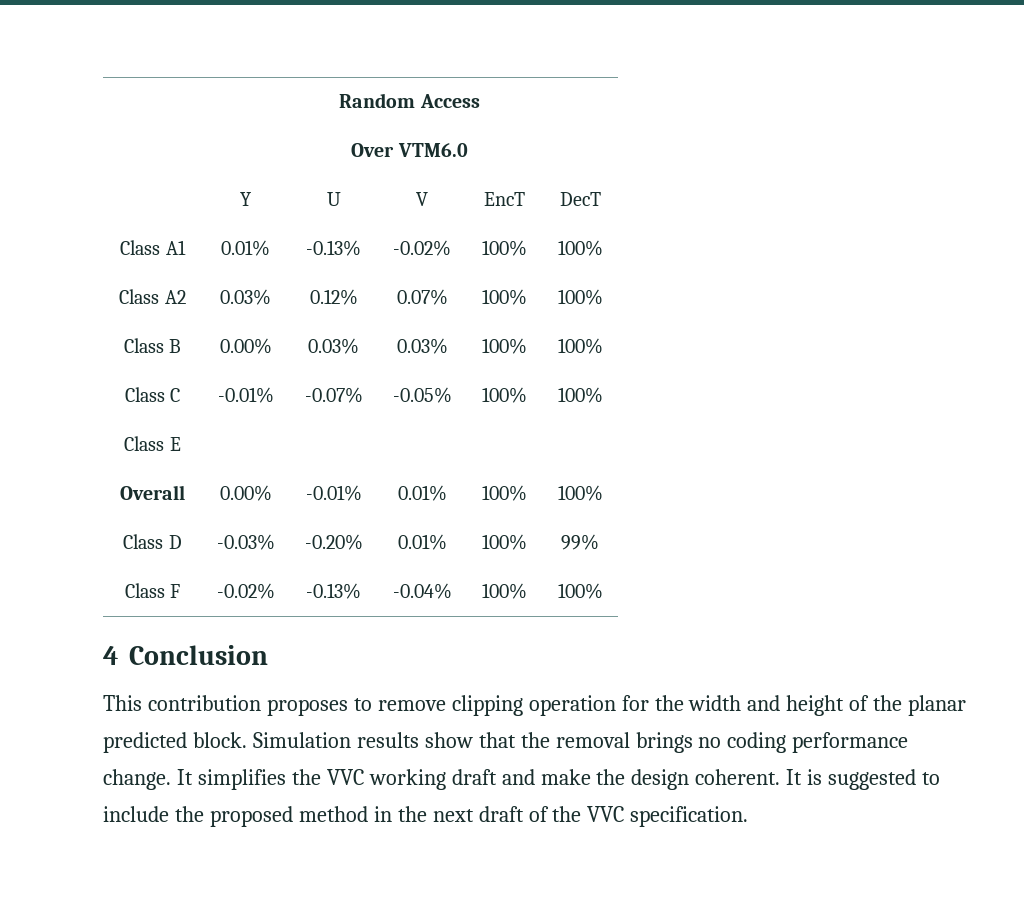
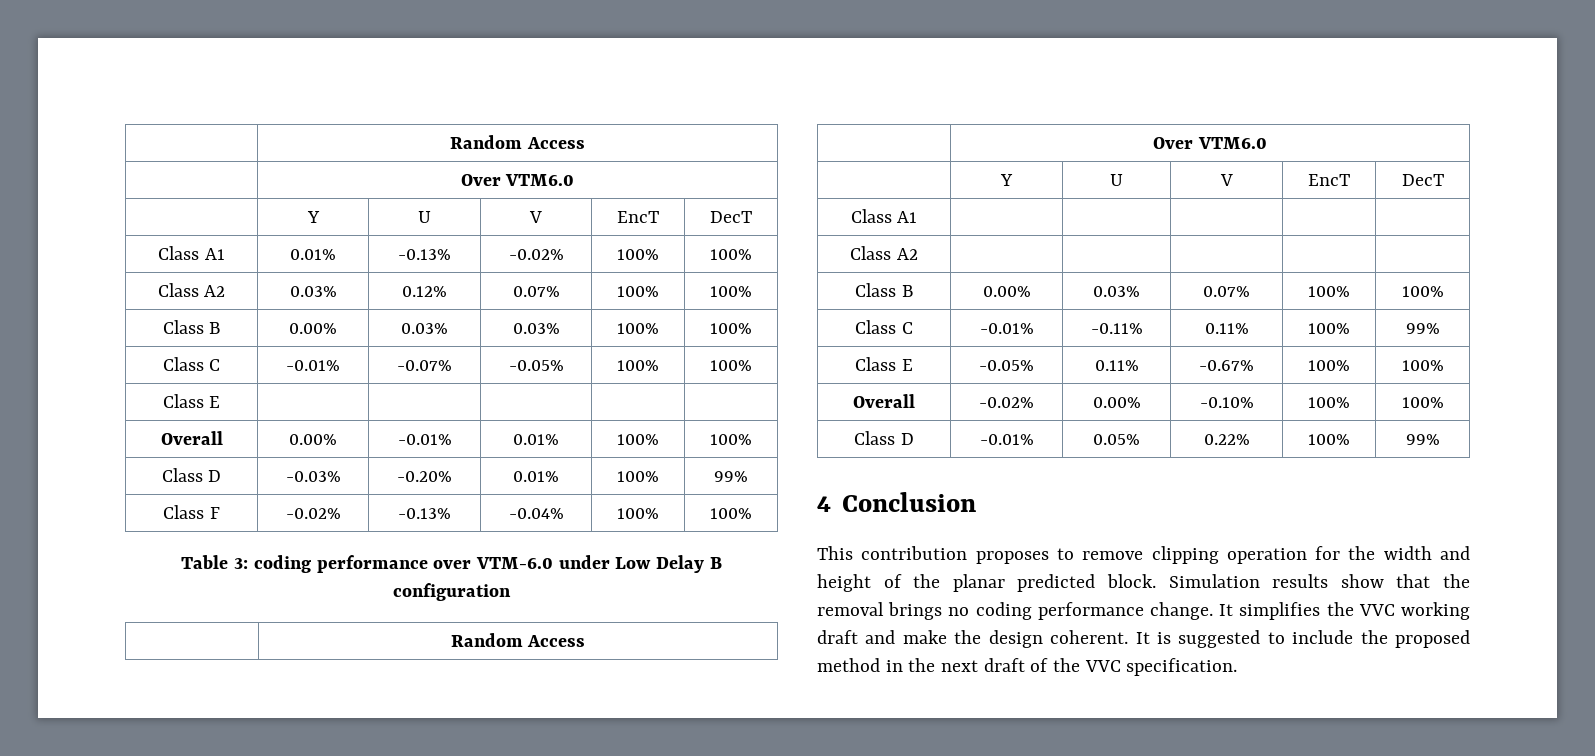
+ Table 3: coding performance over VTM-6.0 under Low Delay B configuration
+ | Random Access
+ | Over VTM6.0
+ | Y | U | V | EncT | DecT
+ Class A1 | | | | |
+ Class A2 | | | | |
+ Class B | 0.00% | 0.03% | 0.07% | 100% | 100%
+ Class C | -0.01% | -0.11% | 0.11% | 100% | 99%
+ Class E | -0.05% | 0.11% | -0.67% | 100% | 100%
+ Overall | -0.02% | 0.00% | -0.10% | 100% | 100%
+ Class D | -0.01% | 0.05% | 0.22% | 100% | 99%

